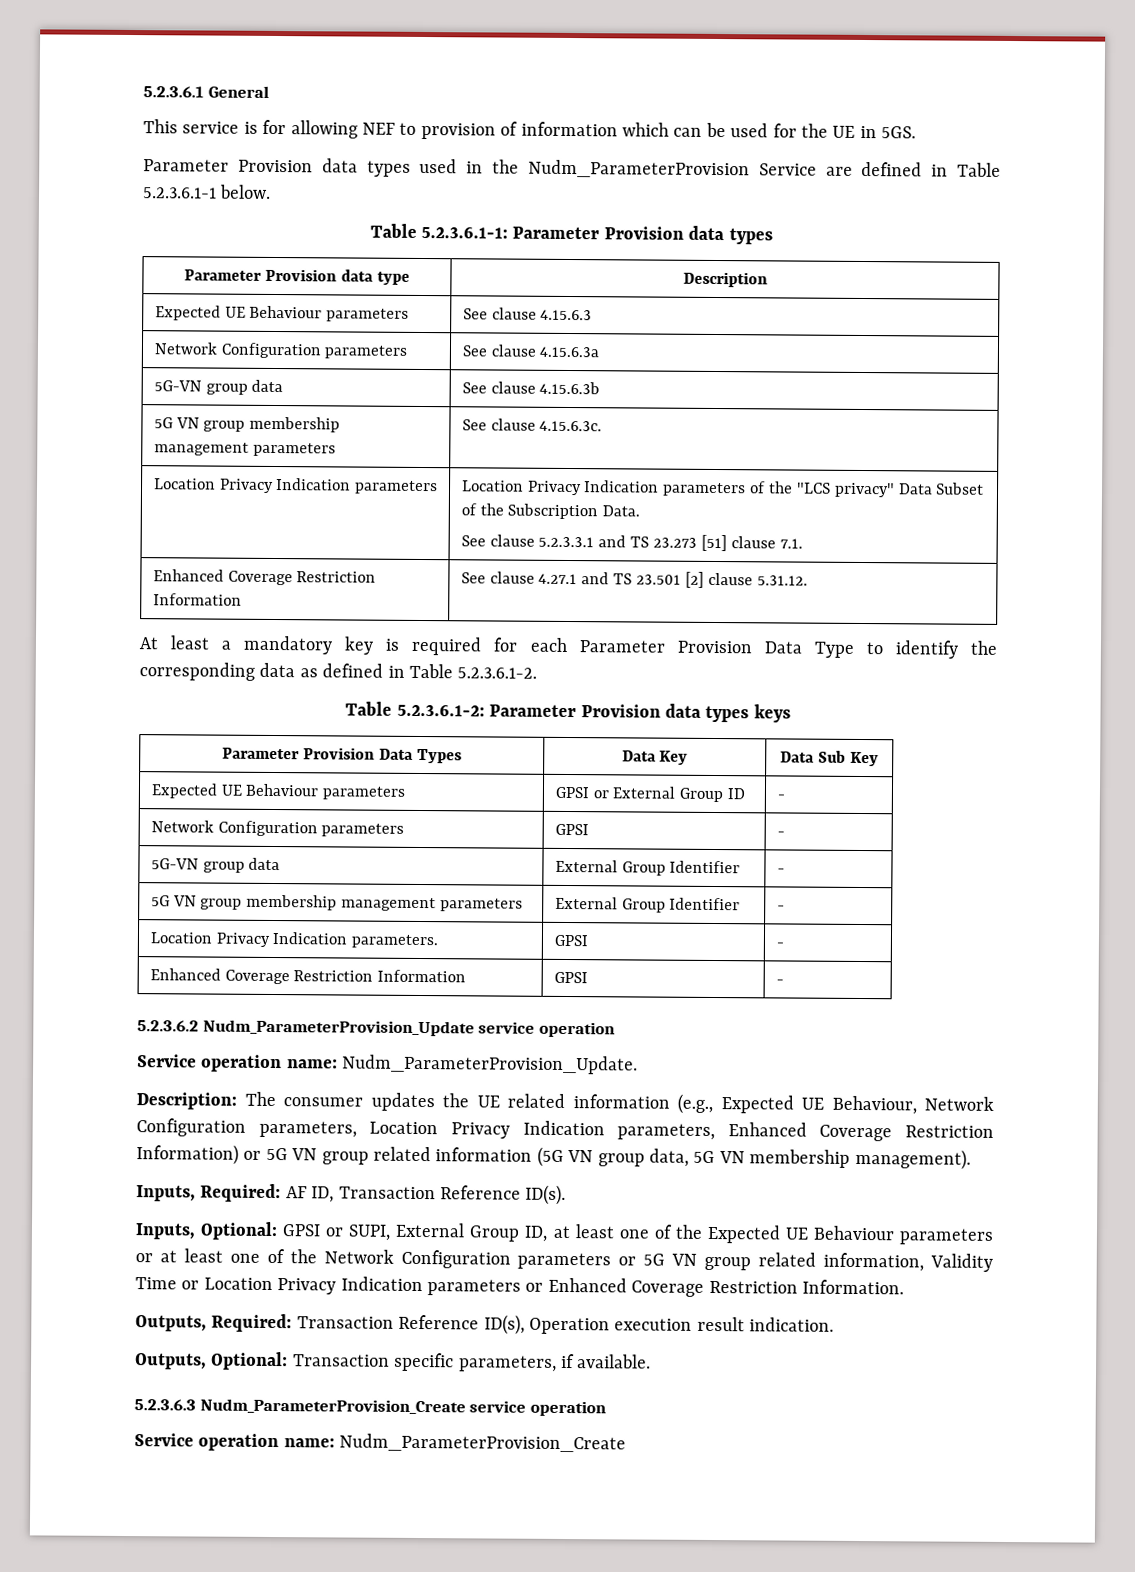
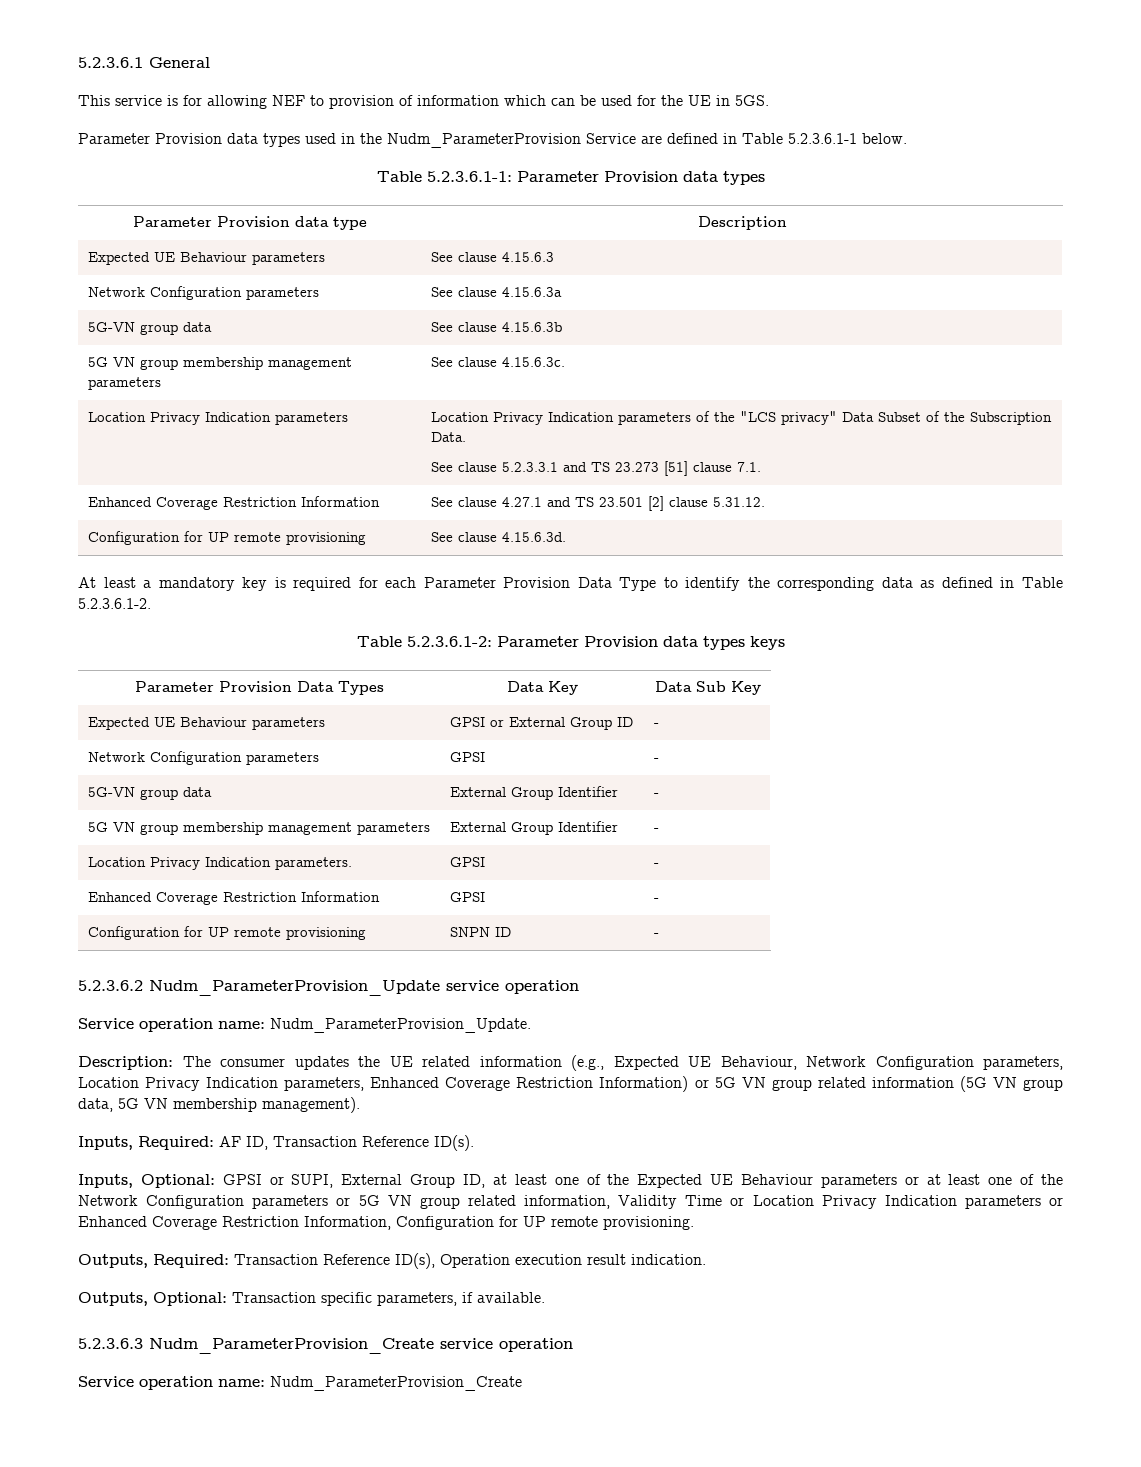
+ Configuration for UP remote provisioning | See clause 4.15.6.3d.
+ Configuration for UP remote provisioning | SNPN ID | -
- Inputs, Optional: GPSI or SUPI, External Group ID, at least one of the Expected UE Behaviour parameters or at least one of the Network Configuration parameters or 5G VN group related information, Validity Time or Location Privacy Indication parameters or Enhanced Coverage Restriction Information.
+ Inputs, Optional: GPSI or SUPI, External Group ID, at least one of the Expected UE Behaviour parameters or at least one of the Network Configuration parameters or 5G VN group related information, Validity Time or Location Privacy Indication parameters or Enhanced Coverage Restriction Information, Configuration for UP remote provisioning.

